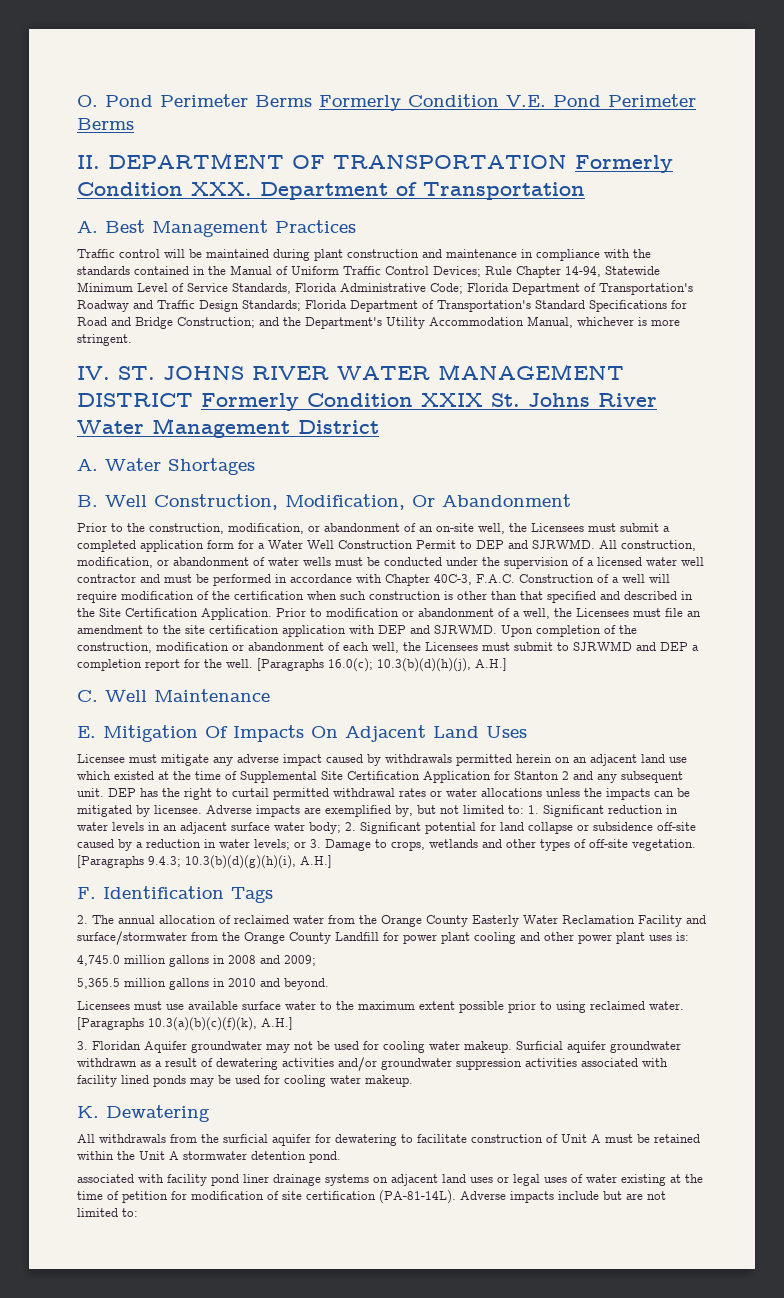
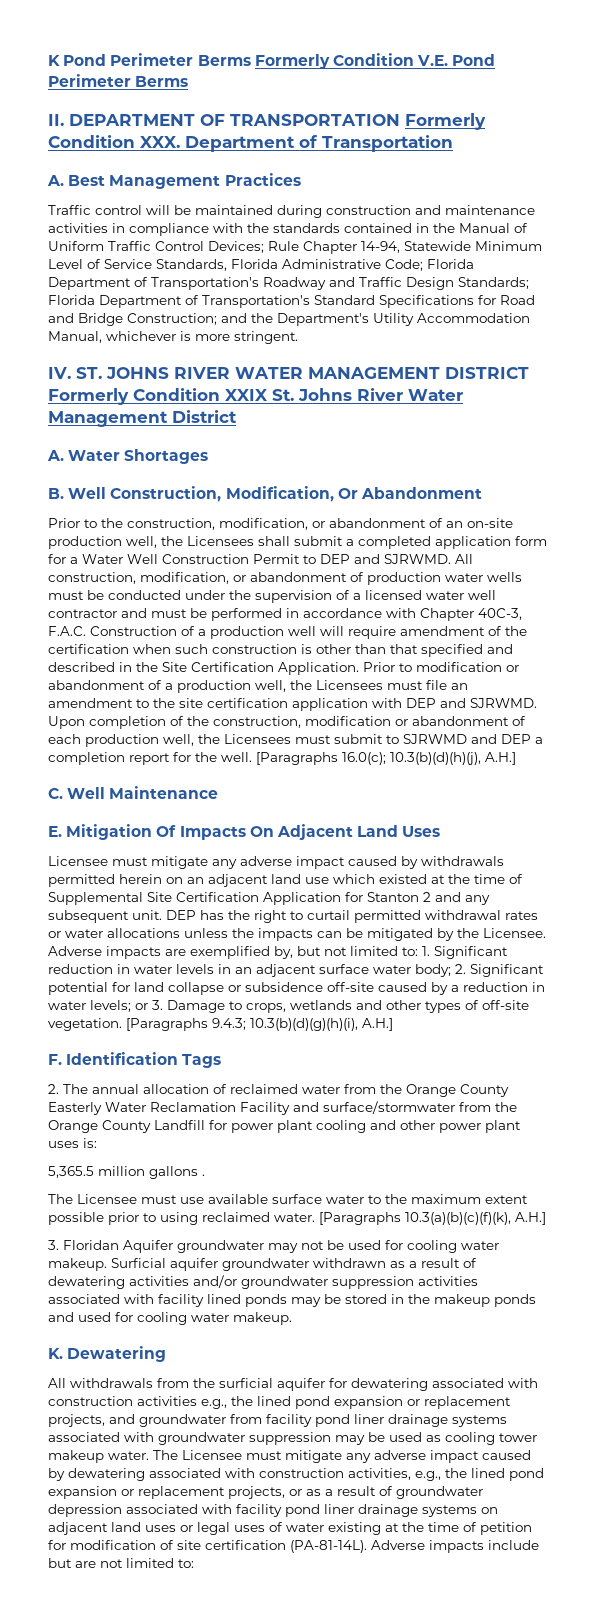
- O. Pond Perimeter Berms Formerly Condition V.E. Pond Perimeter Berms
+ K Pond Perimeter Berms Formerly Condition V.E. Pond Perimeter Berms
- Traffic control will be maintained during plant construction and maintenance in compliance with the standards contained in the Manual of Uniform Traffic Control Devices;
+ Traffic control will be maintained during construction and maintenance activities in compliance with the standards contained in the Manual of Uniform Traffic Control Devices;
- Prior to the construction, modification, or abandonment of an on-site well, the Licensees must submit a completed application form for a Water Well Construction Permit to DEP and SJRWMD.
+ Prior to the construction, modification, or abandonment of an on-site production well, the Licensees shall submit a completed application form for a Water Well Construction Permit to DEP and SJRWMD.
- All construction, modification, or abandonment of water wells must be conducted under the supervision of a licensed water well contractor and must be performed in accordance with Chapter 40C-3, F.A.C. Construction of a well will require modification of the certification when such construction is other than that specified and described in the Site Certification Application.
+ All construction, modification, or abandonment of production water wells must be conducted under the supervision of a licensed water well contractor and must be performed in accordance with Chapter 40C-3, F.A.C. Construction of a production well will require amendment of the certification when such construction is other than that specified and described in the Site Certification Application.
- Prior to modification or abandonment of a well, the Licensees must file an amendment to the site certification application with DEP and SJRWMD.
+ Prior to modification or abandonment of a production well, the Licensees must file an amendment to the site certification application with DEP and SJRWMD.
- Upon completion of the construction, modification or abandonment of each well, the Licensees must submit to SJRWMD and DEP a completion report for the well.
+ Upon completion of the construction, modification or abandonment of each production well, the Licensees must submit to SJRWMD and DEP a completion report for the well.
- DEP has the right to curtail permitted withdrawal rates or water allocations unless the impacts can be mitigated by licensee.
+ DEP has the right to curtail permitted withdrawal rates or water allocations unless the impacts can be mitigated by the Licensee.
- 4,745.0 million gallons in 2008 and 2009;
- 5,365.5 million gallons in 2010 and beyond.
- Licensees must use available surface water to the maximum extent possible prior to using reclaimed water.
+ 5,365.5 million gallons .
+ The Licensee must use available surface water to the maximum extent possible prior to using reclaimed water.
- Surficial aquifer groundwater withdrawn as a result of dewatering activities and/or groundwater suppression activities associated with facility lined ponds may be used for cooling water makeup.
+ Surficial aquifer groundwater withdrawn as a result of dewatering activities and/or groundwater suppression activities associated with facility lined ponds may be stored in the makeup ponds and used for cooling water makeup.
- All withdrawals from the surficial aquifer for dewatering to facilitate construction of Unit A must be retained within the Unit A stormwater detention pond.
- associated with facility pond liner drainage systems on adjacent land uses or legal uses of water existing at the time of petition for modification of site certification (PA-81-14L).
+ All withdrawals from the surficial aquifer for dewatering associated with construction activities e.g., the lined pond expansion or replacement projects, and groundwater from facility pond liner drainage systems associated with groundwater suppression may be used as cooling tower makeup water. The Licensee must mitigate any adverse impact caused by dewatering associated with construction activities, e.g., the lined pond expansion or replacement projects, or as a result of groundwater depression associated with facility pond liner drainage systems on adjacent land uses or legal uses of water existing at the time of petition for modification of site certification (PA-81-14L).

